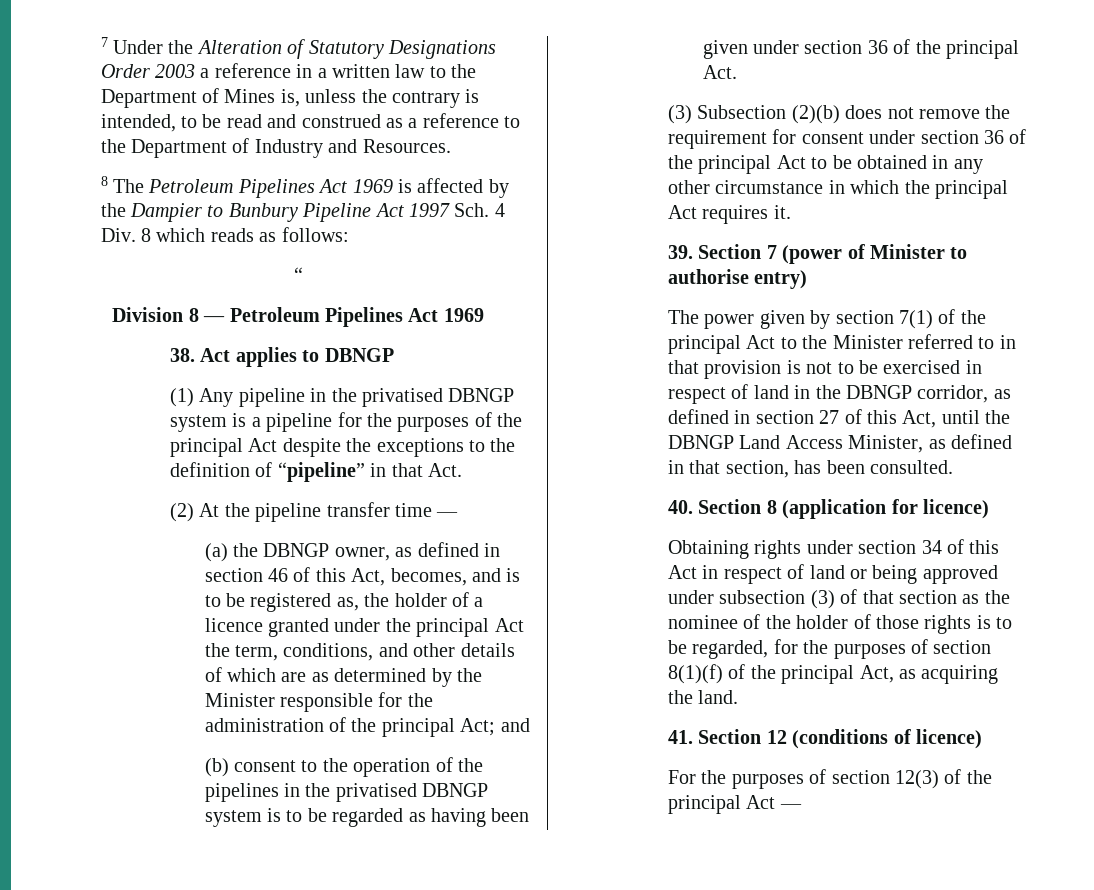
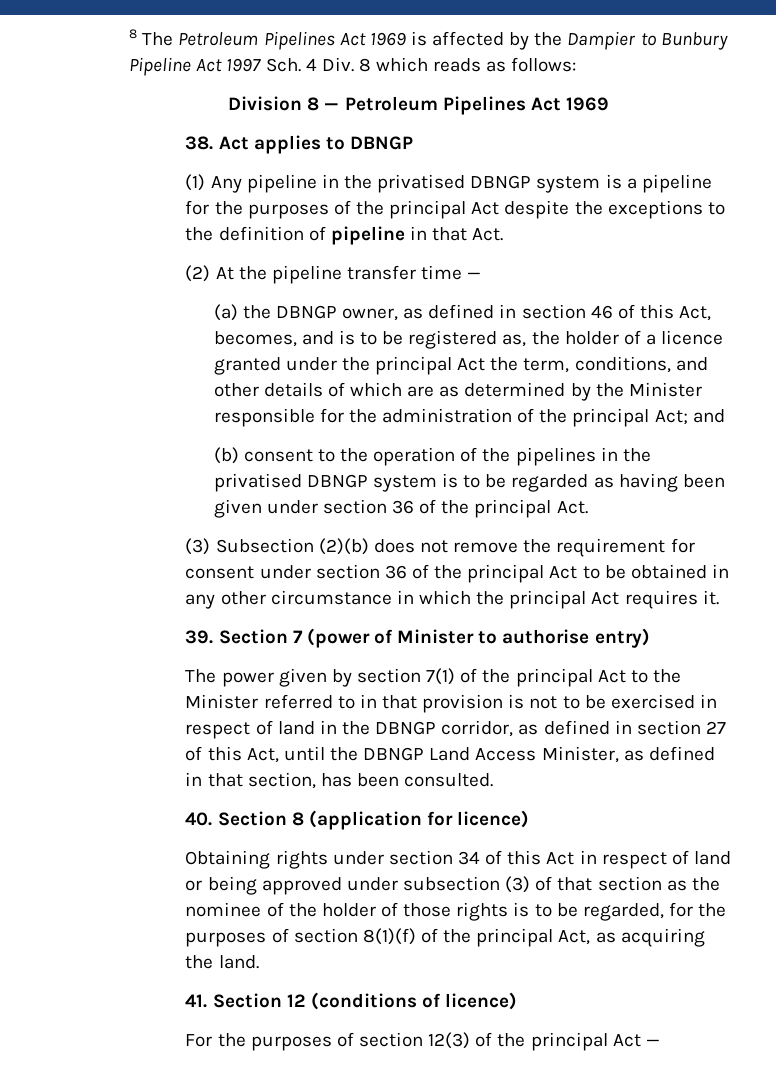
- 7 Under the Alteration of Statutory Designations Order 2003 a reference in a written law to the Department of Mines is, unless the contrary is intended, to be read and construed as a reference to the Department of Industry and Resources.
- “
- (1) Any pipeline in the privatised DBNGP system is a pipeline for the purposes of the principal Act despite the exceptions to the definition of “pipeline” in that Act.
+ (1) Any pipeline in the privatised DBNGP system is a pipeline for the purposes of the principal Act despite the exceptions to the definition of pipeline in that Act.

